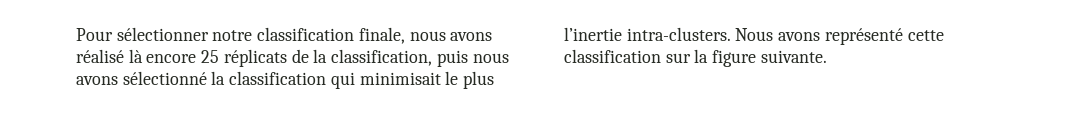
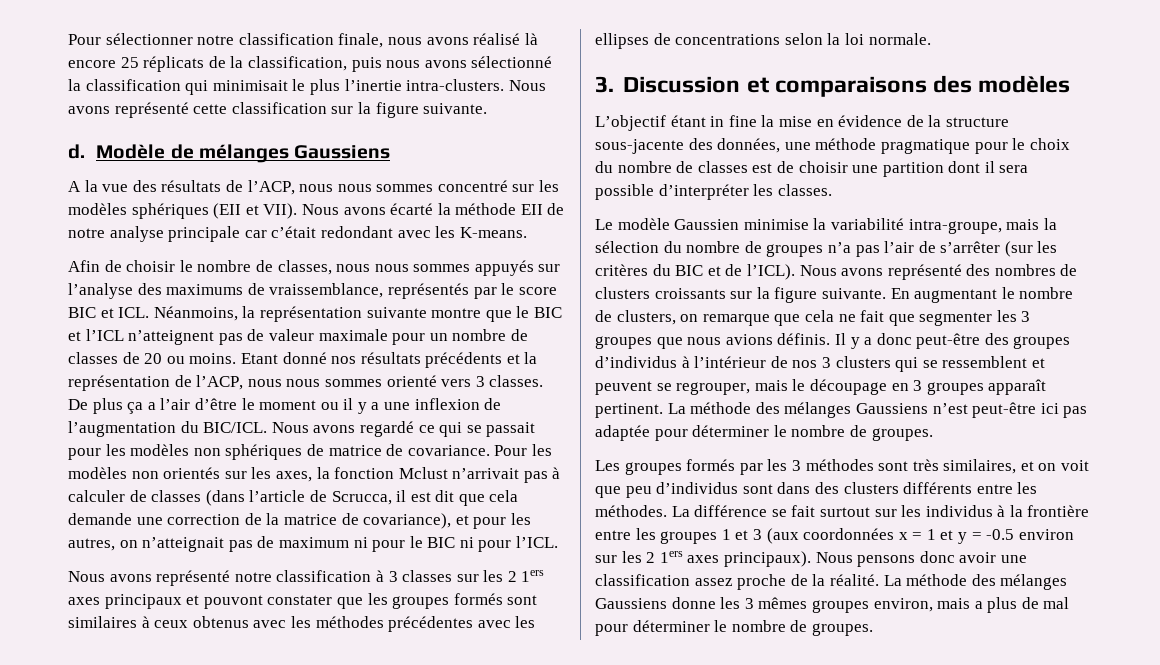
+ d. Modèle de mélanges Gaussiens
+ A la vue des résultats de l’ACP, nous nous sommes concentré sur les modèles sphériques (EII et VII). Nous avons écarté la méthode EII de notre analyse principale car c’était redondant avec les K-means.
+ Afin de choisir le nombre de classes, nous nous sommes appuyés sur l’analyse des maximums de vraissemblance, représentés par le score BIC et ICL. Néanmoins, la représentation suivante montre que le BIC et l’ICL n’atteignent pas de valeur maximale pour un nombre de classes de 20 ou moins. Etant donné nos résultats précédents et la représentation de l’ACP, nous nous sommes orienté vers 3 classes. De plus ça a l’air d’être le moment ou il y a une inflexion de l’augmentation du BIC/ICL. Nous avons regardé ce qui se passait pour les modèles non sphériques de matrice de covariance. Pour les modèles non orientés sur les axes, la fonction Mclust n’arrivait pas à calculer de classes (dans l’article de Scrucca, il est dit que cela demande une correction de la matrice de covariance), et pour les autres, on n’atteignait pas de maximum ni pour le BIC ni pour l’ICL.
+ Nous avons représenté notre classification à 3 classes sur les 2 1ers axes principaux et pouvont constater que les groupes formés sont similaires à ceux obtenus avec les méthodes précédentes avec les ellipses de concentrations selon la loi normale.
+ 3. Discussion et comparaisons des modèles
+ L’objectif étant in fine la mise en évidence de la structure sous-jacente des données, une méthode pragmatique pour le choix du nombre de classes est de choisir une partition dont il sera possible d’interpréter les classes.
+ Le modèle Gaussien minimise la variabilité intra-groupe, mais la sélection du nombre de groupes n’a pas l’air de s’arrêter (sur les critères du BIC et de l’ICL). Nous avons représenté des nombres de clusters croissants sur la figure suivante. En augmentant le nombre de clusters, on remarque que cela ne fait que segmenter les 3 groupes que nous avions définis. Il y a donc peut-être des groupes d’individus à l’intérieur de nos 3 clusters qui se ressemblent et peuvent se regrouper, mais le découpage en 3 groupes apparaît pertinent. La méthode des mélanges Gaussiens n’est peut-être ici pas adaptée pour déterminer le nombre de groupes.
+ Les groupes formés par les 3 méthodes sont très similaires, et on voit que peu d’individus sont dans des clusters différents entre les méthodes. La différence se fait surtout sur les individus à la frontière entre les groupes 1 et 3 (aux coordonnées x = 1 et y = -0.5 environ sur les 2 1ers axes principaux). Nous pensons donc avoir une classification assez proche de la réalité. La méthode des mélanges Gaussiens donne les 3 mêmes groupes environ, mais a plus de mal pour déterminer le nombre de groupes.

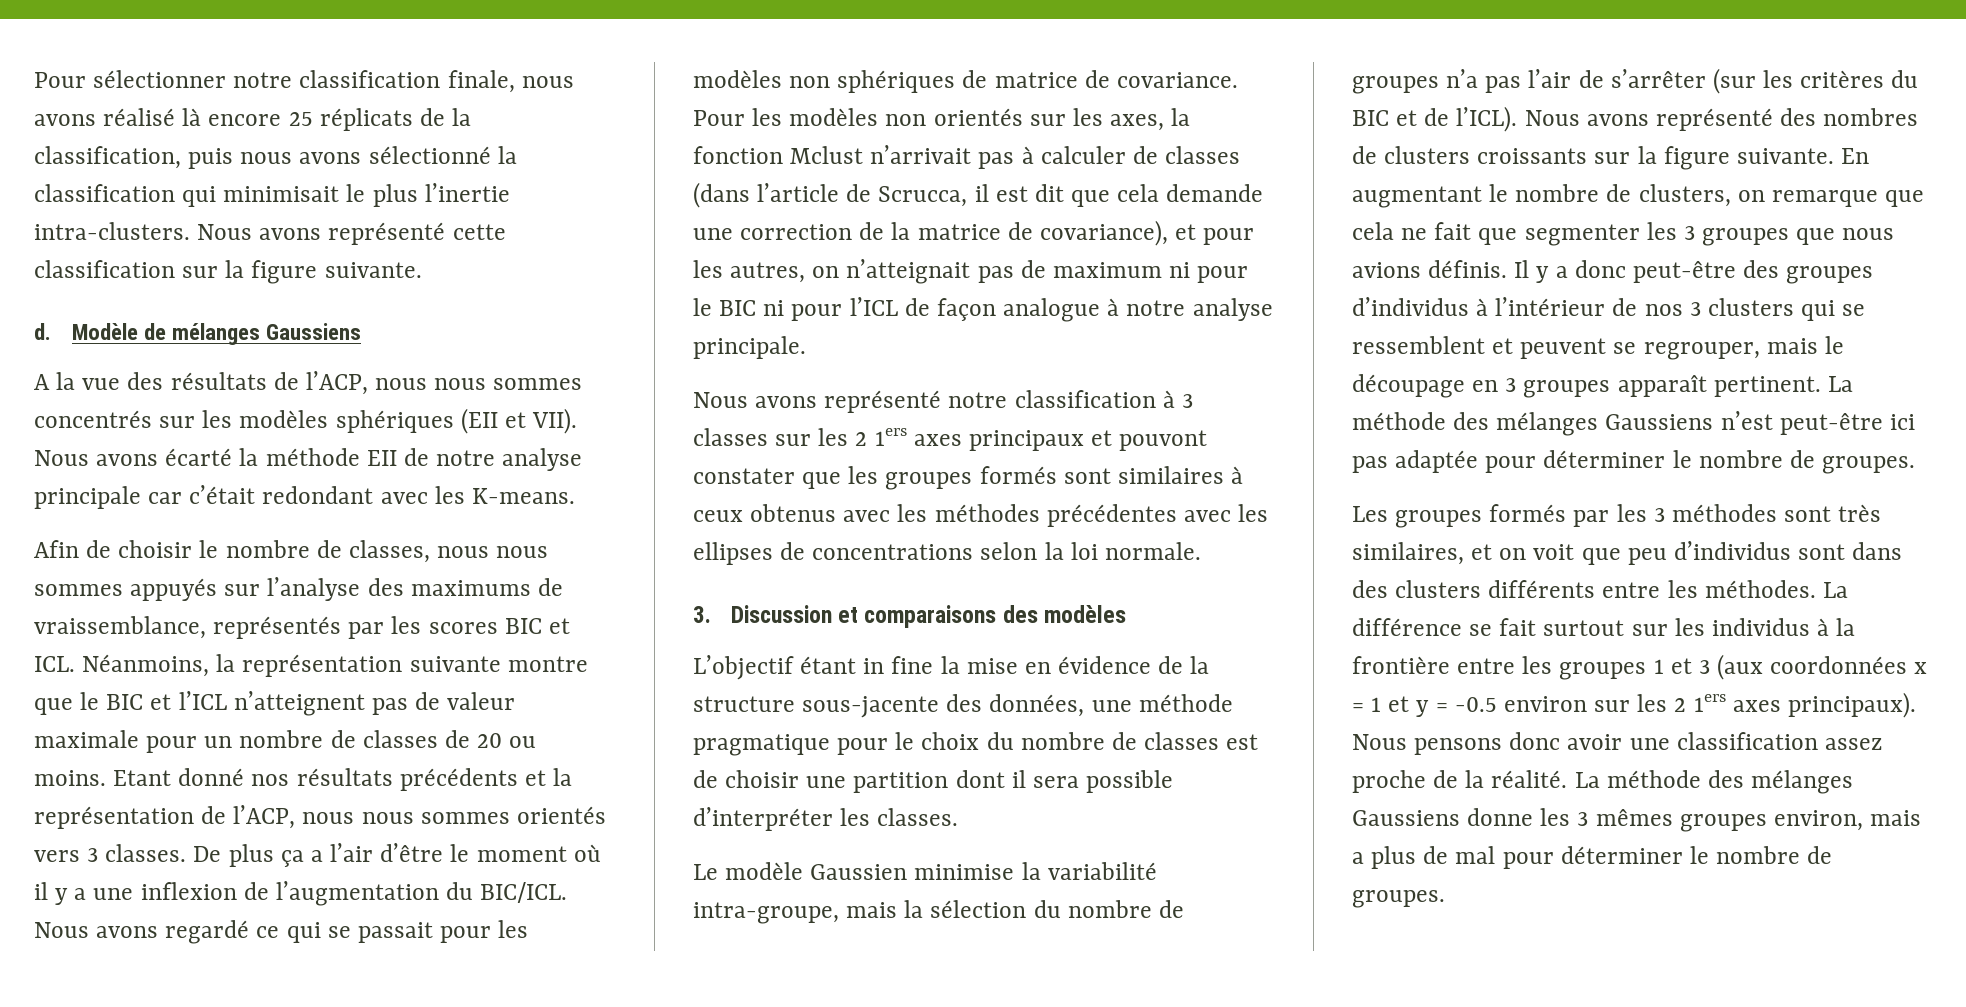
- A la vue des résultats de l’ACP, nous nous sommes concentré sur les modèles sphériques (EII et VII).
+ A la vue des résultats de l’ACP, nous nous sommes concentrés sur les modèles sphériques (EII et VII).
- Afin de choisir le nombre de classes, nous nous sommes appuyés sur l’analyse des maximums de vraissemblance, représentés par le score BIC et ICL. Néanmoins, la représentation suivante montre que le BIC et l’ICL n’atteignent pas de valeur maximale pour un nombre de classes de 20 ou moins.
+ Afin de choisir le nombre de classes, nous nous sommes appuyés sur l’analyse des maximums de vraissemblance, représentés par les scores BIC et ICL. Néanmoins, la représentation suivante montre que le BIC et l’ICL n’atteignent pas de valeur maximale pour un nombre de classes de 20 ou moins.
- Etant donné nos résultats précédents et la représentation de l’ACP, nous nous sommes orienté vers 3 classes.
+ Etant donné nos résultats précédents et la représentation de l’ACP, nous nous sommes orientés vers 3 classes.
- De plus ça a l’air d’être le moment ou il y a une inflexion de l’augmentation du BIC/ICL.
+ De plus ça a l’air d’être le moment où il y a une inflexion de l’augmentation du BIC/ICL.
- Pour les modèles non orientés sur les axes, la fonction Mclust n’arrivait pas à calculer de classes (dans l’article de Scrucca, il est dit que cela demande une correction de la matrice de covariance), et pour les autres, on n’atteignait pas de maximum ni pour le BIC ni pour l’ICL.
+ Pour les modèles non orientés sur les axes, la fonction Mclust n’arrivait pas à calculer de classes (dans l’article de Scrucca, il est dit que cela demande une correction de la matrice de covariance), et pour les autres, on n’atteignait pas de maximum ni pour le BIC ni pour l’ICL de façon analogue à notre analyse principale.

